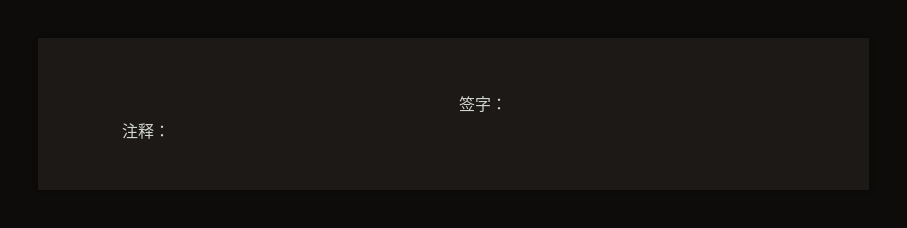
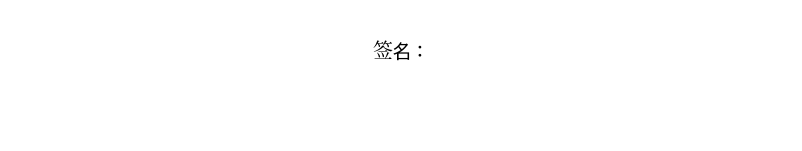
- 签字：
- 注释：
+ 签名：

